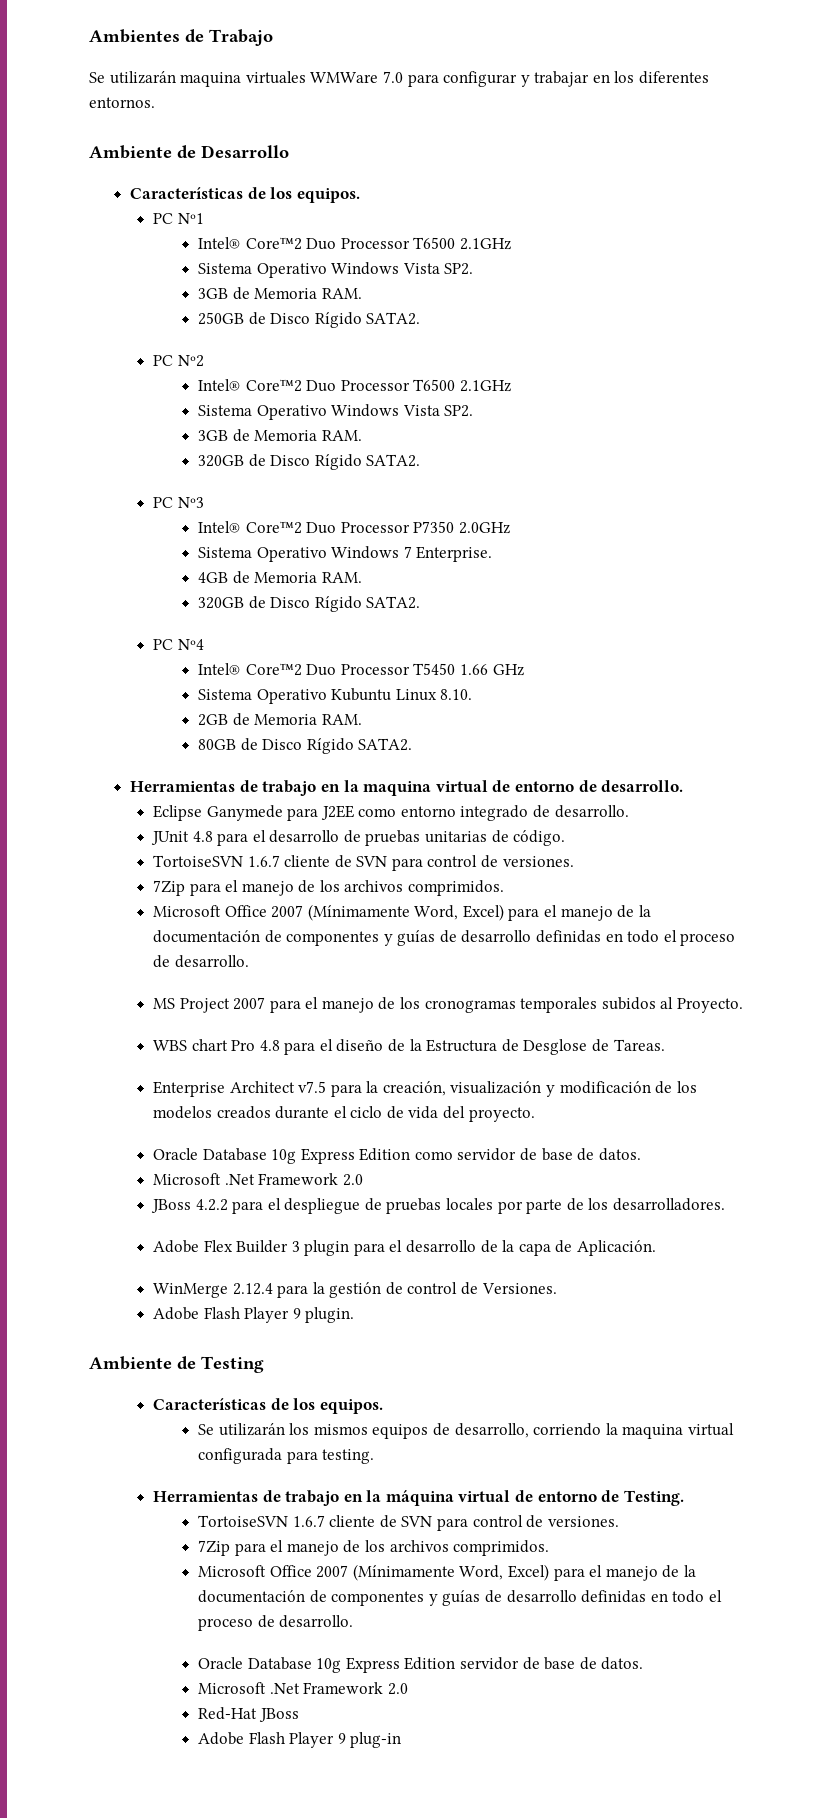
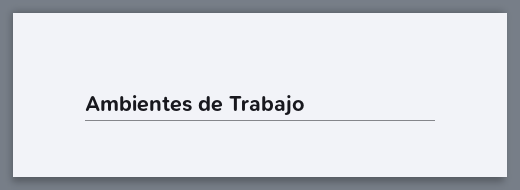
- Se utilizarán maquina virtuales WMWare 7.0 para configurar y trabajar en los diferentes entornos.
- Ambiente de Desarrollo
- Características de los equipos.
- PC Nº1
- Intel® Core™2 Duo Processor T6500 2.1GHz
- Sistema Operativo Windows Vista SP2.
- 3GB de Memoria RAM.
- 250GB de Disco Rígido SATA2.
- PC Nº2
- Intel® Core™2 Duo Processor T6500 2.1GHz
- Sistema Operativo Windows Vista SP2.
- 3GB de Memoria RAM.
- 320GB de Disco Rígido SATA2.
- PC Nº3
- Intel® Core™2 Duo Processor P7350 2.0GHz
- Sistema Operativo Windows 7 Enterprise.
- 4GB de Memoria RAM.
- 320GB de Disco Rígido SATA2.
- PC Nº4
- Intel® Core™2 Duo Processor T5450 1.66 GHz
- Sistema Operativo Kubuntu Linux 8.10.
- 2GB de Memoria RAM.
- 80GB de Disco Rígido SATA2.
- Herramientas de trabajo en la maquina virtual de entorno de desarrollo.
- Eclipse Ganymede para J2EE como entorno integrado de desarrollo.
- JUnit 4.8 para el desarrollo de pruebas unitarias de código.
- TortoiseSVN 1.6.7 cliente de SVN para control de versiones.
- 7Zip para el manejo de los archivos comprimidos.
- Microsoft Office 2007 (Mínimamente Word, Excel) para el manejo de la documentación de componentes y guías de desarrollo definidas en todo el proceso de desarrollo.
- MS Project 2007 para el manejo de los cronogramas temporales subidos al Proyecto.
- WBS chart Pro 4.8 para el diseño de la Estructura de Desglose de Tareas.
- Enterprise Architect v7.5 para la creación, visualización y modificación de los modelos creados durante el ciclo de vida del proyecto.
- Oracle Database 10g Express Edition como servidor de base de datos.
- Microsoft .Net Framework 2.0
- JBoss 4.2.2 para el despliegue de pruebas locales por parte de los desarrolladores.
- Adobe Flex Builder 3 plugin para el desarrollo de la capa de Aplicación.
- WinMerge 2.12.4 para la gestión de control de Versiones.
- Adobe Flash Player 9 plugin.
- Ambiente de Testing
- Características de los equipos.
- Se utilizarán los mismos equipos de desarrollo, corriendo la maquina virtual configurada para testing.
- Herramientas de trabajo en la máquina virtual de entorno de Testing.
- TortoiseSVN 1.6.7 cliente de SVN para control de versiones.
- 7Zip para el manejo de los archivos comprimidos.
- Microsoft Office 2007 (Mínimamente Word, Excel) para el manejo de la documentación de componentes y guías de desarrollo definidas en todo el proceso de desarrollo.
- Oracle Database 10g Express Edition servidor de base de datos.
- Microsoft .Net Framework 2.0
- Red-Hat JBoss
- Adobe Flash Player 9 plug-in

